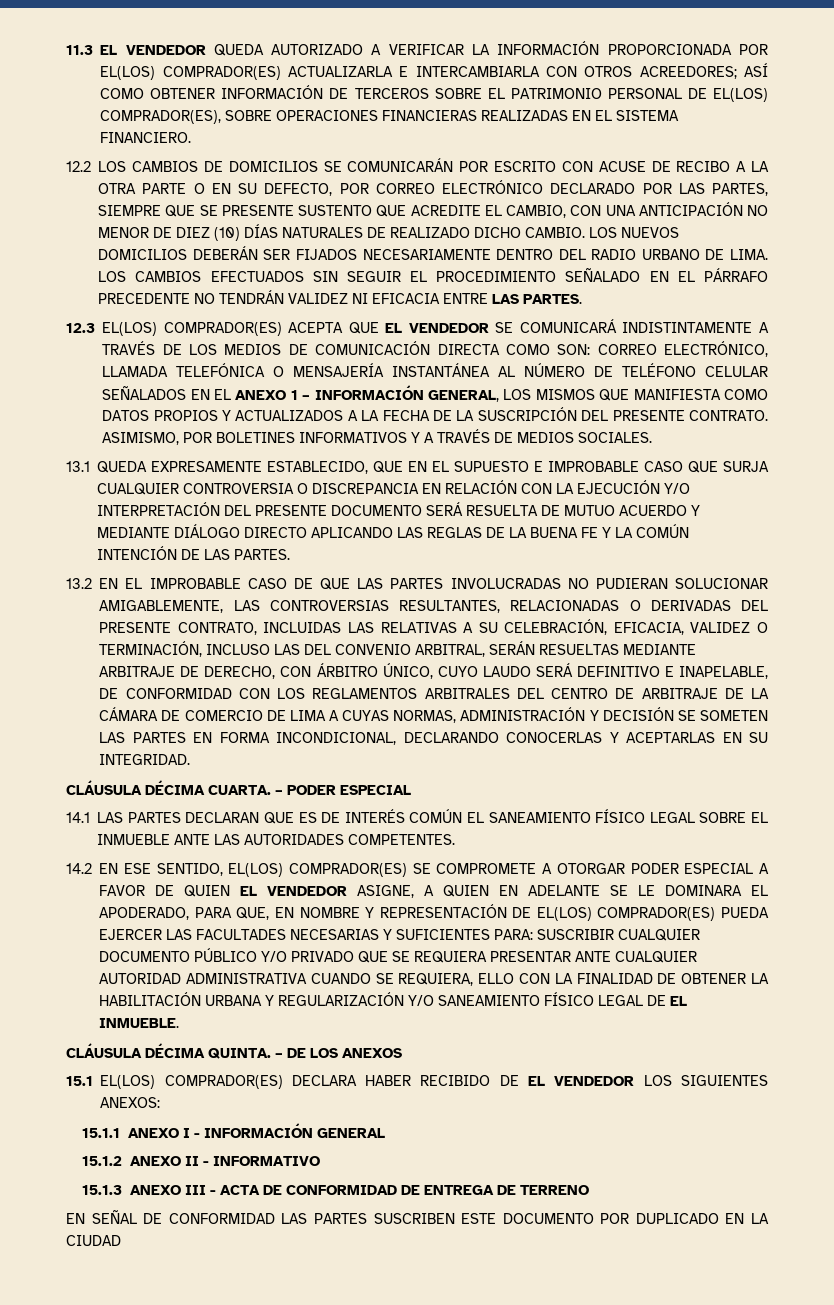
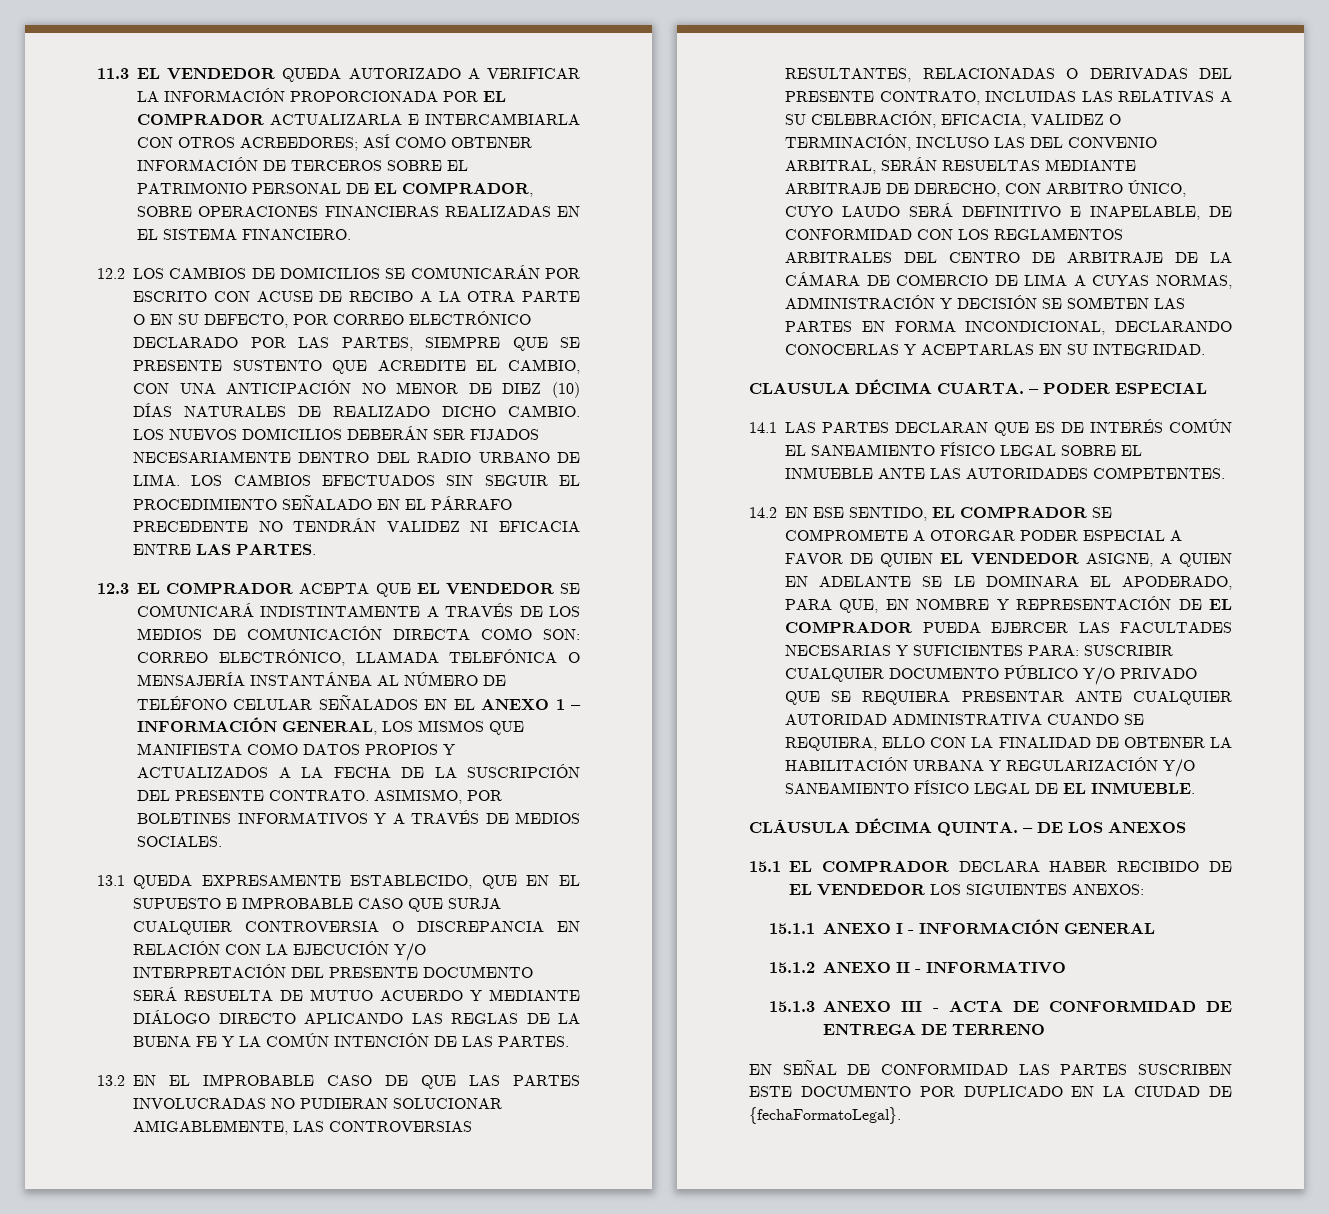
- 11.3 EL VENDEDOR QUEDA AUTORIZADO A VERIFICAR LA INFORMACIÓN PROPORCIONADA POR EL(LOS) COMPRADOR(ES) ACTUALIZARLA E INTERCAMBIARLA CON OTROS ACREEDORES; ASÍ COMO OBTENER INFORMACIÓN DE TERCEROS SOBRE EL PATRIMONIO PERSONAL DE EL(LOS) COMPRADOR(ES), SOBRE OPERACIONES FINANCIERAS REALIZADAS EN EL SISTEMA FINANCIERO.
+ 11.3 EL VENDEDOR QUEDA AUTORIZADO A VERIFICAR LA INFORMACIÓN PROPORCIONADA POR EL COMPRADOR ACTUALIZARLA E INTERCAMBIARLA CON OTROS ACREEDORES; ASÍ COMO OBTENER INFORMACIÓN DE TERCEROS SOBRE EL PATRIMONIO PERSONAL DE EL COMPRADOR, SOBRE OPERACIONES FINANCIERAS REALIZADAS EN EL SISTEMA FINANCIERO.
- 12.3 EL(LOS) COMPRADOR(ES) ACEPTA QUE EL VENDEDOR SE COMUNICARÁ INDISTINTAMENTE A TRAVÉS DE LOS MEDIOS DE COMUNICACIÓN DIRECTA COMO SON: CORREO ELECTRÓNICO, LLAMADA TELEFÓNICA O MENSAJERÍA INSTANTÁNEA AL NÚMERO DE TELÉFONO CELULAR SEÑALADOS EN EL ANEXO 1 – INFORMACIÓN GENERAL, LOS MISMOS QUE MANIFIESTA COMO DATOS PROPIOS Y ACTUALIZADOS A LA FECHA DE LA SUSCRIPCIÓN DEL PRESENTE CONTRATO.
+ 12.3 EL COMPRADOR ACEPTA QUE EL VENDEDOR SE COMUNICARÁ INDISTINTAMENTE A TRAVÉS DE LOS MEDIOS DE COMUNICACIÓN DIRECTA COMO SON: CORREO ELECTRÓNICO, LLAMADA TELEFÓNICA O MENSAJERÍA INSTANTÁNEA AL NÚMERO DE TELÉFONO CELULAR SEÑALADOS EN EL ANEXO 1 – INFORMACIÓN GENERAL, LOS MISMOS QUE MANIFIESTA COMO DATOS PROPIOS Y ACTUALIZADOS A LA FECHA DE LA SUSCRIPCIÓN DEL PRESENTE CONTRATO.
- 13.2 EN EL IMPROBABLE CASO DE QUE LAS PARTES INVOLUCRADAS NO PUDIERAN SOLUCIONAR AMIGABLEMENTE, LAS CONTROVERSIAS RESULTANTES, RELACIONADAS O DERIVADAS DEL PRESENTE CONTRATO, INCLUIDAS LAS RELATIVAS A SU CELEBRACIÓN, EFICACIA, VALIDEZ O TERMINACIÓN, INCLUSO LAS DEL CONVENIO ARBITRAL, SERÁN RESUELTAS MEDIANTE ARBITRAJE DE DERECHO, CON ÁRBITRO ÚNICO, CUYO LAUDO SERÁ DEFINITIVO E INAPELABLE, DE CONFORMIDAD CON LOS REGLAMENTOS ARBITRALES DEL CENTRO DE ARBITRAJE DE LA CÁMARA DE COMERCIO DE LIMA A CUYAS NORMAS, ADMINISTRACIÓN Y DECISIÓN SE SOMETEN LAS PARTES EN FORMA INCONDICIONAL, DECLARANDO CONOCERLAS Y ACEPTARLAS EN SU INTEGRIDAD.
+ 13.2 EN EL IMPROBABLE CASO DE QUE LAS PARTES INVOLUCRADAS NO PUDIERAN SOLUCIONAR AMIGABLEMENTE, LAS CONTROVERSIAS RESULTANTES, RELACIONADAS O DERIVADAS DEL PRESENTE CONTRATO, INCLUIDAS LAS RELATIVAS A SU CELEBRACIÓN, EFICACIA, VALIDEZ O TERMINACIÓN, INCLUSO LAS DEL CONVENIO ARBITRAL, SERÁN RESUELTAS MEDIANTE ARBITRAJE DE DERECHO, CON ARBITRO ÚNICO, CUYO LAUDO SERÁ DEFINITIVO E INAPELABLE, DE CONFORMIDAD CON LOS REGLAMENTOS ARBITRALES DEL CENTRO DE ARBITRAJE DE LA CÁMARA DE COMERCIO DE LIMA A CUYAS NORMAS, ADMINISTRACIÓN Y DECISIÓN SE SOMETEN LAS PARTES EN FORMA INCONDICIONAL, DECLARANDO CONOCERLAS Y ACEPTARLAS EN SU INTEGRIDAD.
- CLÁUSULA DÉCIMA CUARTA.
+ CLAUSULA DÉCIMA CUARTA.
- 14.2 EN ESE SENTIDO, EL(LOS) COMPRADOR(ES) SE COMPROMETE A OTORGAR PODER ESPECIAL A FAVOR DE QUIEN EL VENDEDOR ASIGNE, A QUIEN EN ADELANTE SE LE DOMINARA EL APODERADO, PARA QUE, EN NOMBRE Y REPRESENTACIÓN DE EL(LOS) COMPRADOR(ES) PUEDA EJERCER LAS FACULTADES NECESARIAS Y SUFICIENTES PARA:
+ 14.2 EN ESE SENTIDO, EL COMPRADOR SE COMPROMETE A OTORGAR PODER ESPECIAL A FAVOR DE QUIEN EL VENDEDOR ASIGNE, A QUIEN EN ADELANTE SE LE DOMINARA EL APODERADO, PARA QUE, EN NOMBRE Y REPRESENTACIÓN DE EL COMPRADOR PUEDA EJERCER LAS FACULTADES NECESARIAS Y SUFICIENTES PARA:
- 15.1 EL(LOS) COMPRADOR(ES) DECLARA HABER RECIBIDO DE EL VENDEDOR LOS SIGUIENTES ANEXOS:
+ 15.1 EL COMPRADOR DECLARA HABER RECIBIDO DE EL VENDEDOR LOS SIGUIENTES ANEXOS:
- EN SEÑAL DE CONFORMIDAD LAS PARTES SUSCRIBEN ESTE DOCUMENTO POR DUPLICADO EN LA CIUDAD
+ EN SEÑAL DE CONFORMIDAD LAS PARTES SUSCRIBEN ESTE DOCUMENTO POR DUPLICADO EN LA CIUDAD DE {fechaFormatoLegal}.

